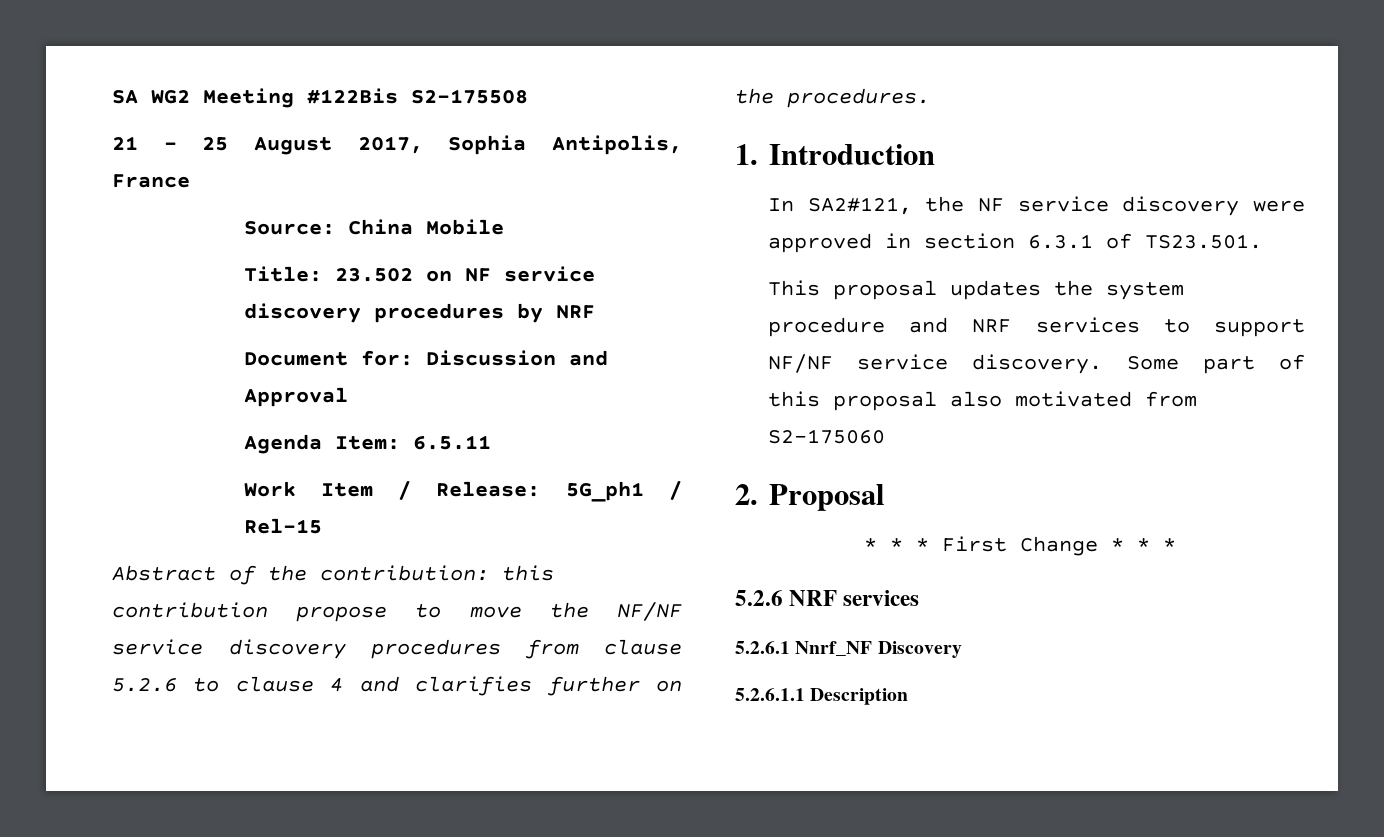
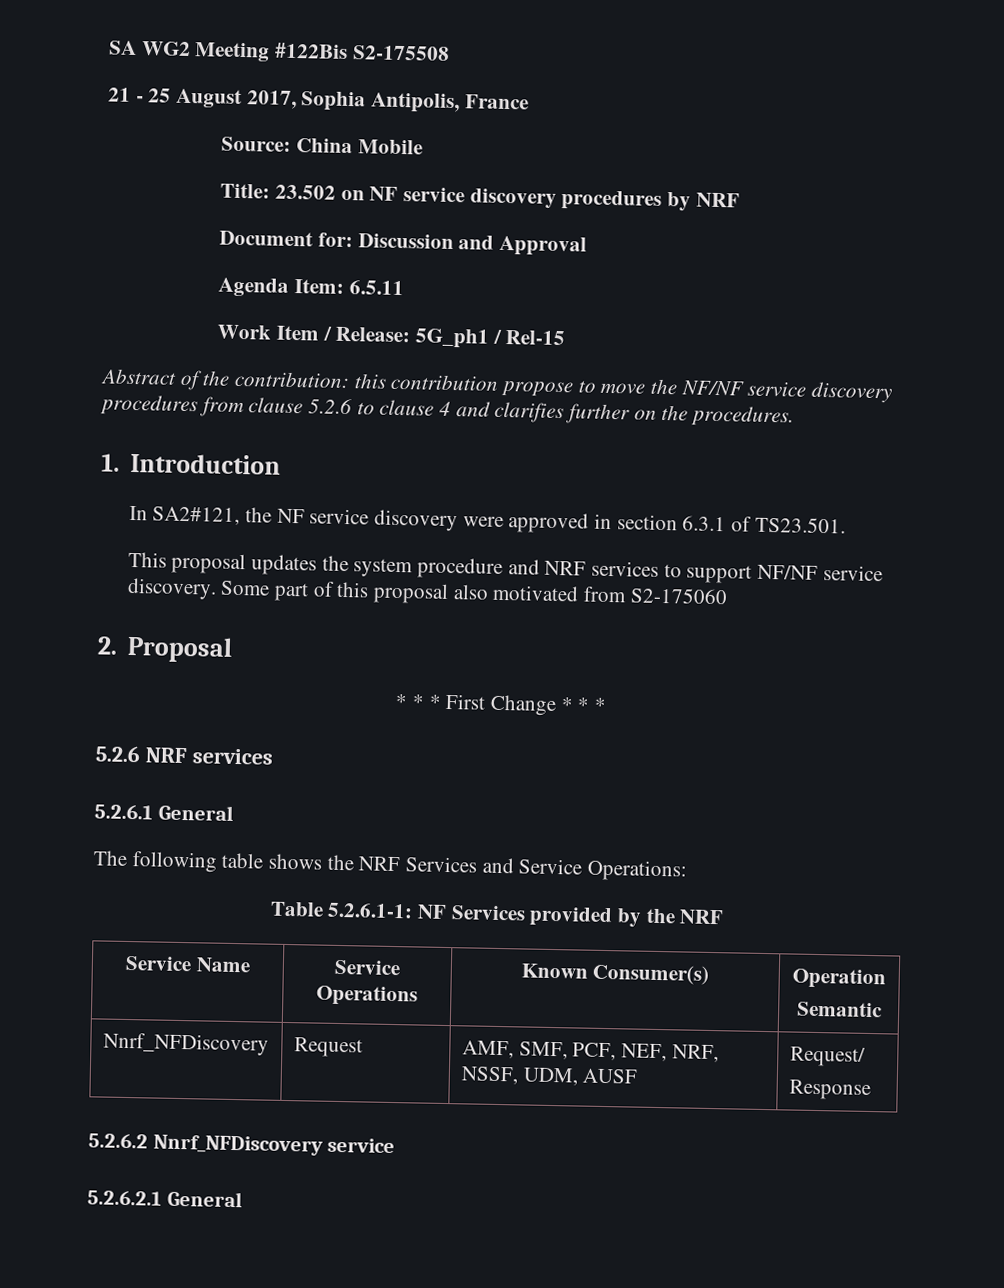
- 5.2.6.1 Nnrf_NF Discovery
- 5.2.6.1.1 Description
+ 5.2.6.1 General
+ The following table shows the NRF Services and Service Operations:
+ Table 5.2.6.1-1: NF Services provided by the NRF
+ Service Name | Service Operations | Known Consumer(s) | Operation
+ Semantic
+ Nnrf_NFDiscovery | Request | AMF, SMF, PCF, NEF, NRF, NSSF, UDM, AUSF | Request/
+ Response
+ 5.2.6.2 Nnrf_NFDiscovery service
+ 5.2.6.2.1 General

